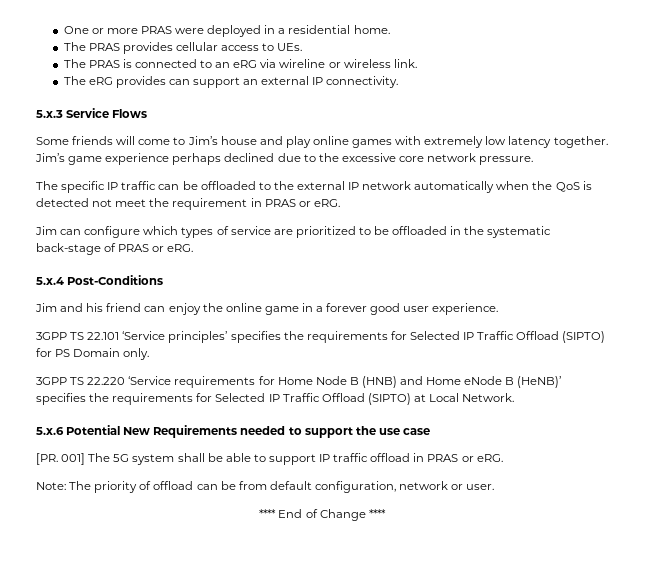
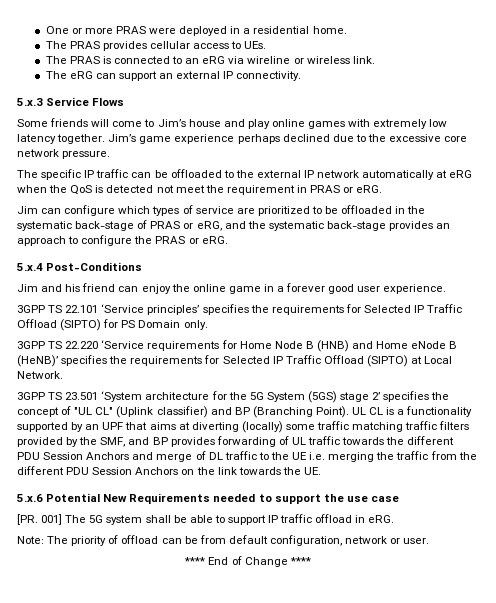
- The eRG provides can support an external IP connectivity.
+ The eRG can support an external IP connectivity.
- The specific IP traffic can be offloaded to the external IP network automatically when the QoS is detected not meet the requirement in PRAS or eRG.
+ The specific IP traffic can be offloaded to the external IP network automatically at eRG when the QoS is detected not meet the requirement in PRAS or eRG.
- Jim can configure which types of service are prioritized to be offloaded in the systematic back-stage of PRAS or eRG.
+ Jim can configure which types of service are prioritized to be offloaded in the systematic back-stage of PRAS or eRG, and the systematic back-stage provides an approach to configure the PRAS or eRG.
+ 3GPP TS 23.501 ‘System architecture for the 5G System (5GS) stage 2’ specifies the concept of "UL CL" (Uplink classifier) and BP (Branching Point). UL CL is a functionality supported by an UPF that aims at diverting (locally) some traffic matching traffic filters provided by the SMF, and BP provides forwarding of UL traffic towards the different PDU Session Anchors and merge of DL traffic to the UE i.e. merging the traffic from the different PDU Session Anchors on the link towards the UE.
- [PR. 001] The 5G system shall be able to support IP traffic offload in PRAS or eRG.
+ [PR. 001] The 5G system shall be able to support IP traffic offload in eRG.

